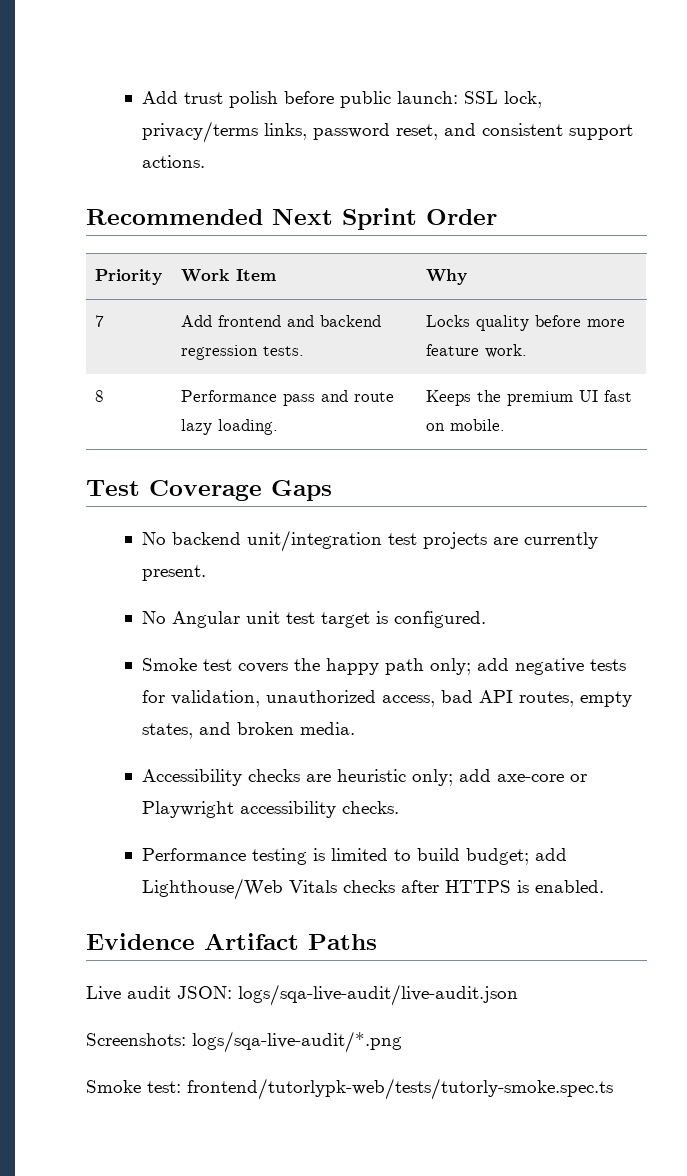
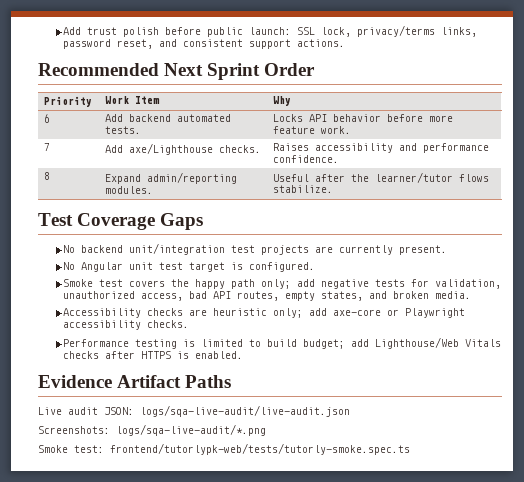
- 7 | Add frontend and backend regression tests. | Locks quality before more feature work.
+ 6 | Add backend automated tests. | Locks API behavior before more feature work.
- 8 | Performance pass and route lazy loading. | Keeps the premium UI fast on mobile.
+ 7 | Add axe/Lighthouse checks. | Raises accessibility and performance confidence.
+ 8 | Expand admin/reporting modules. | Useful after the learner/tutor flows stabilize.

